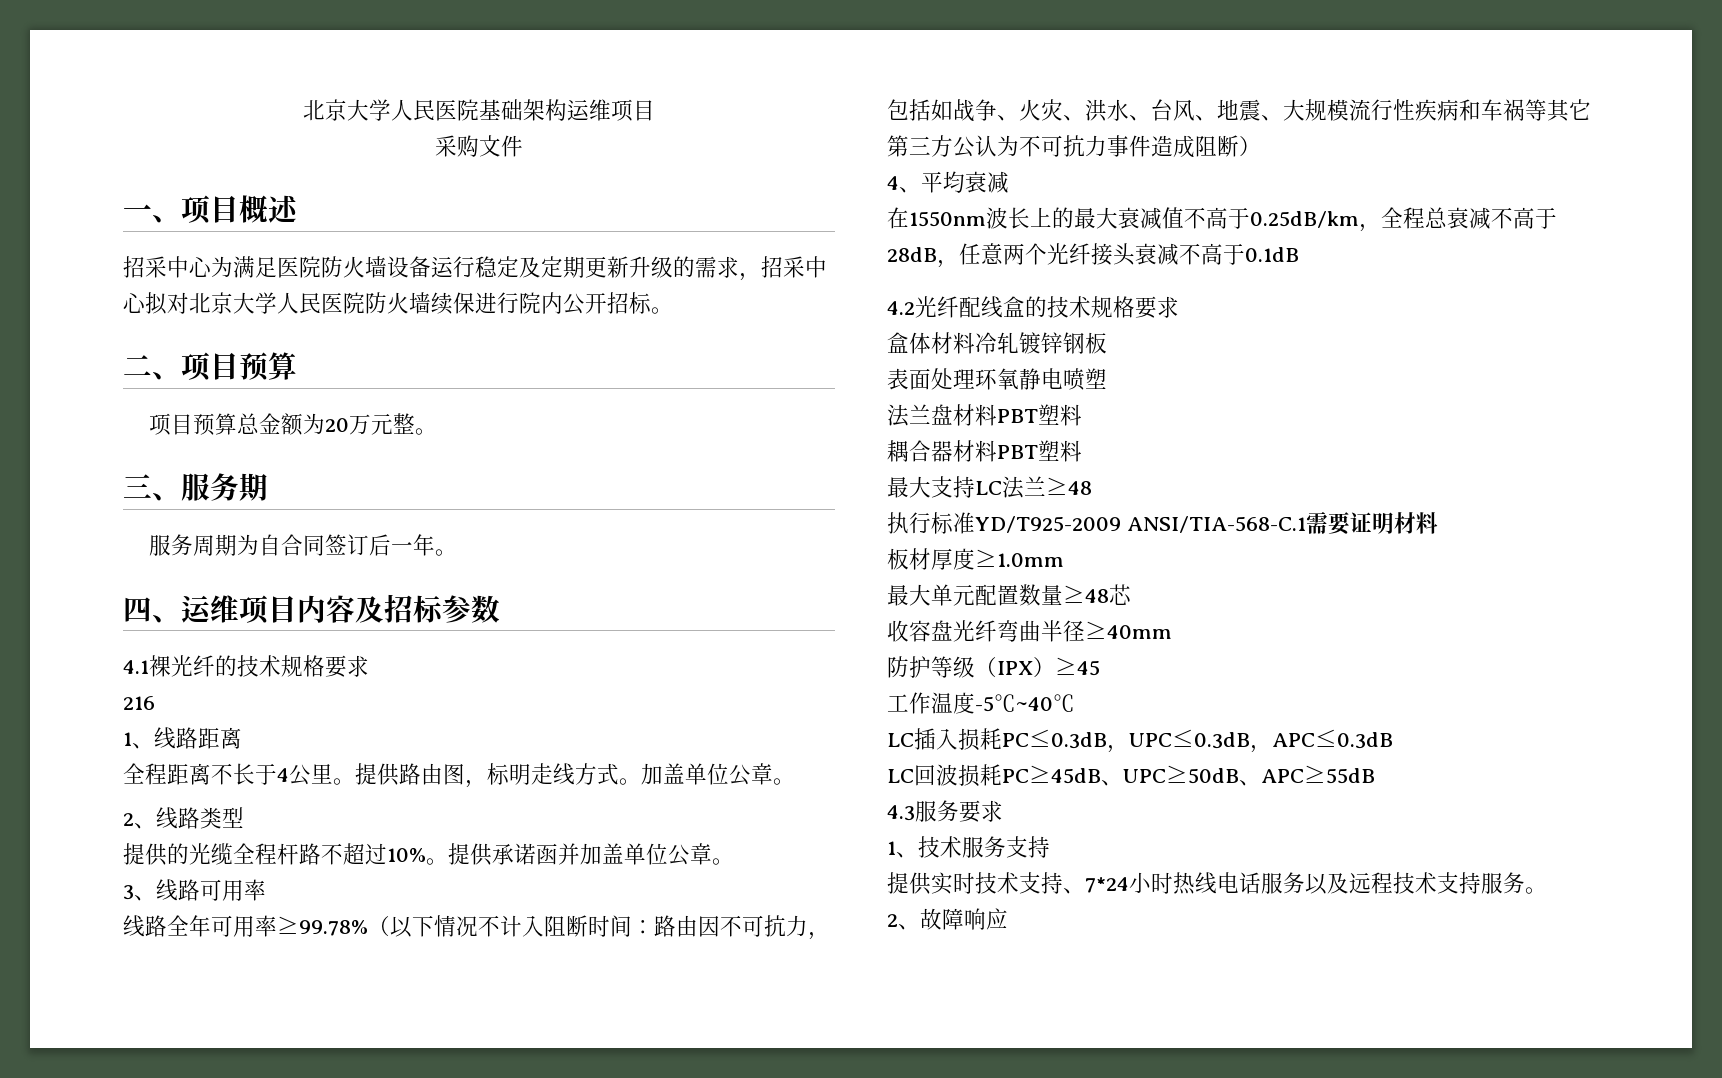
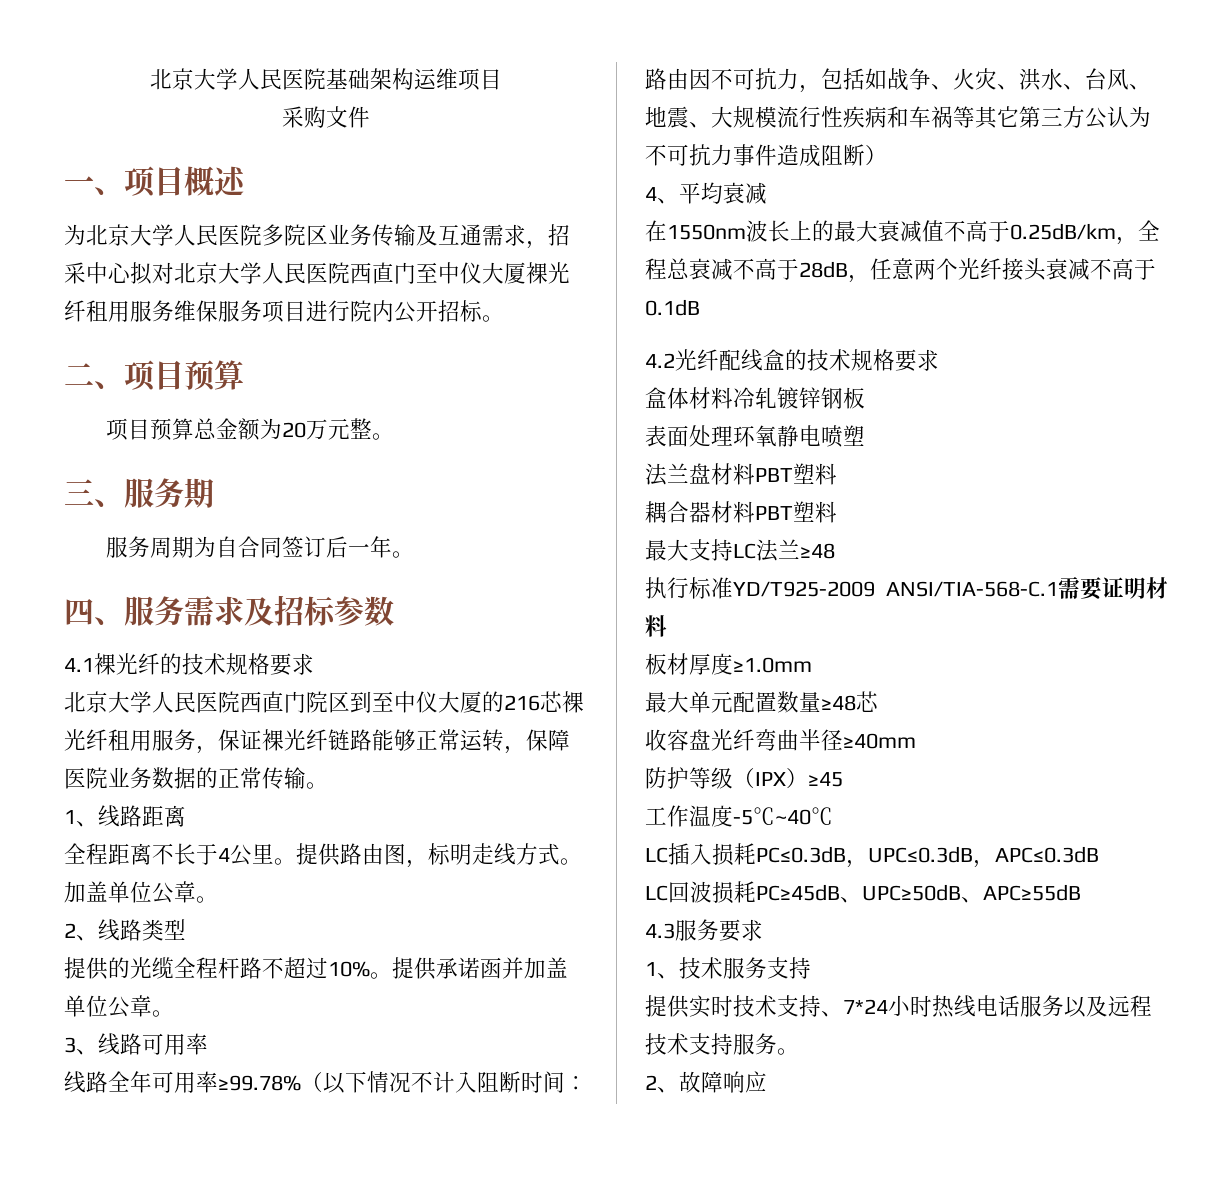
- 招采中心为满足医院防火墙设备运行稳定及定期更新升级的需求，招采中心拟对北京大学人民医院防火墙续保进行院内公开招标。
+ 为北京大学人民医院多院区业务传输及互通需求，招采中心拟对北京大学人民医院西直门至中仪大厦裸光纤租用服务维保服务项目进行院内公开招标。
- 四、运维项目内容及招标参数
+ 四、服务需求及招标参数
- 216
+ 北京大学人民医院西直门院区到至中仪大厦的216芯裸光纤租用服务，保证裸光纤链路能够正常运转，保障医院业务数据的正常传输。

